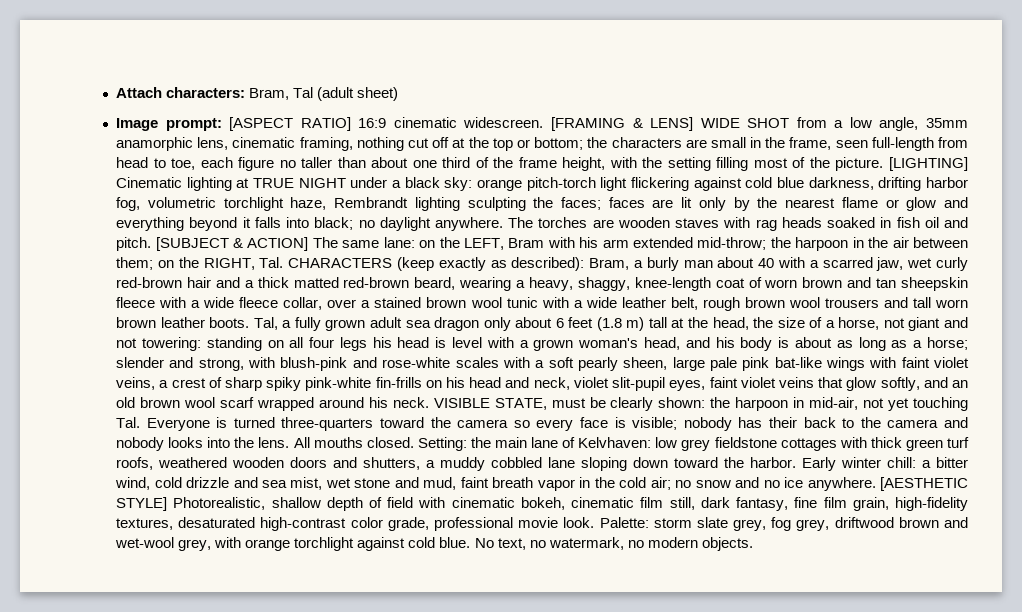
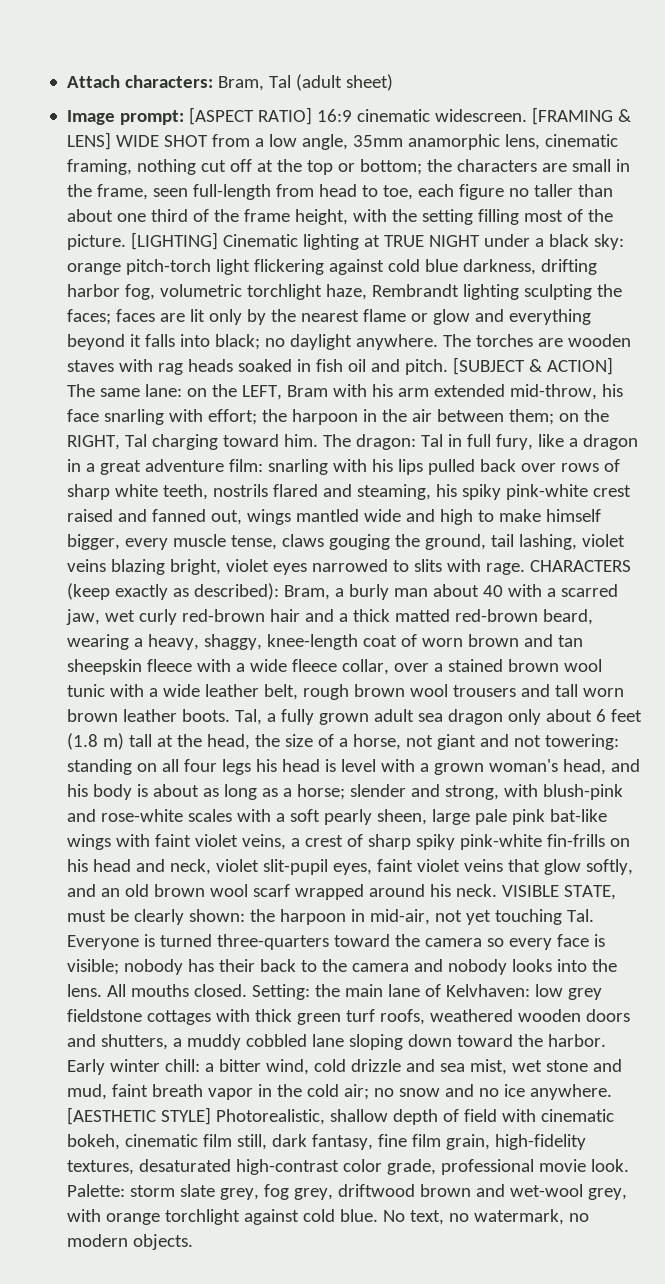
- on the LEFT, Bram with his arm extended mid-throw;
+ on the LEFT, Bram with his arm extended mid-throw, his face snarling with effort;
- on the RIGHT, Tal. CHARACTERS (keep exactly as described):
+ on the RIGHT, Tal charging toward him. The dragon: Tal in full fury, like a dragon in a great adventure film: snarling with his lips pulled back over rows of sharp white teeth, nostrils flared and steaming, his spiky pink-white crest raised and fanned out, wings mantled wide and high to make himself bigger, every muscle tense, claws gouging the ground, tail lashing, violet veins blazing bright, violet eyes narrowed to slits with rage. CHARACTERS (keep exactly as described):

